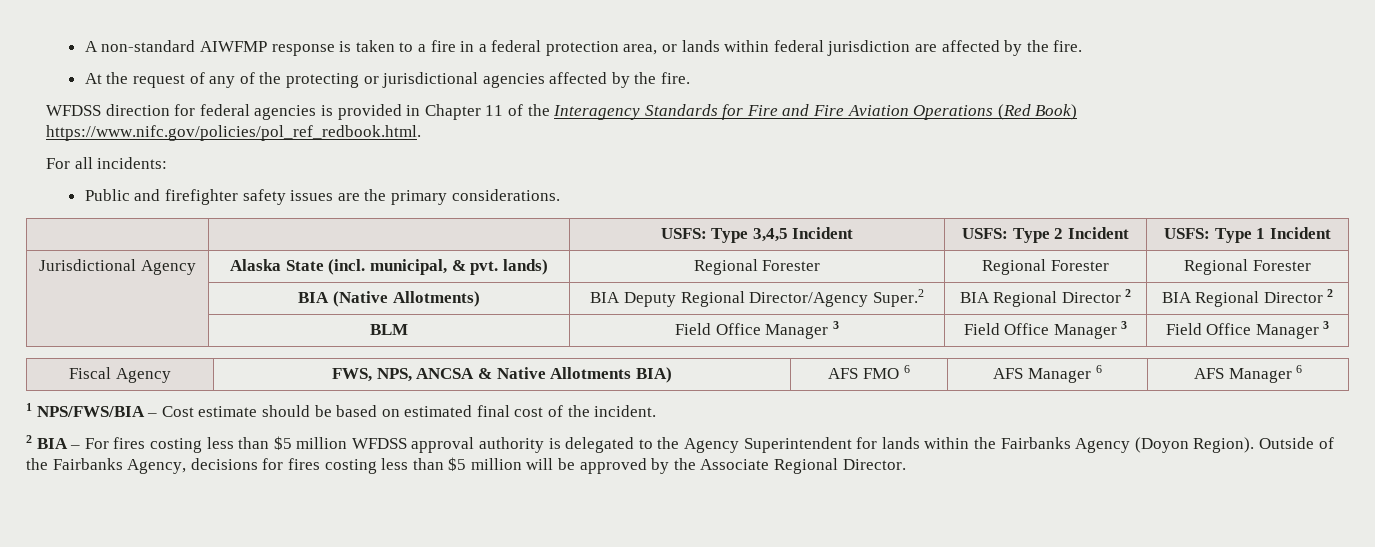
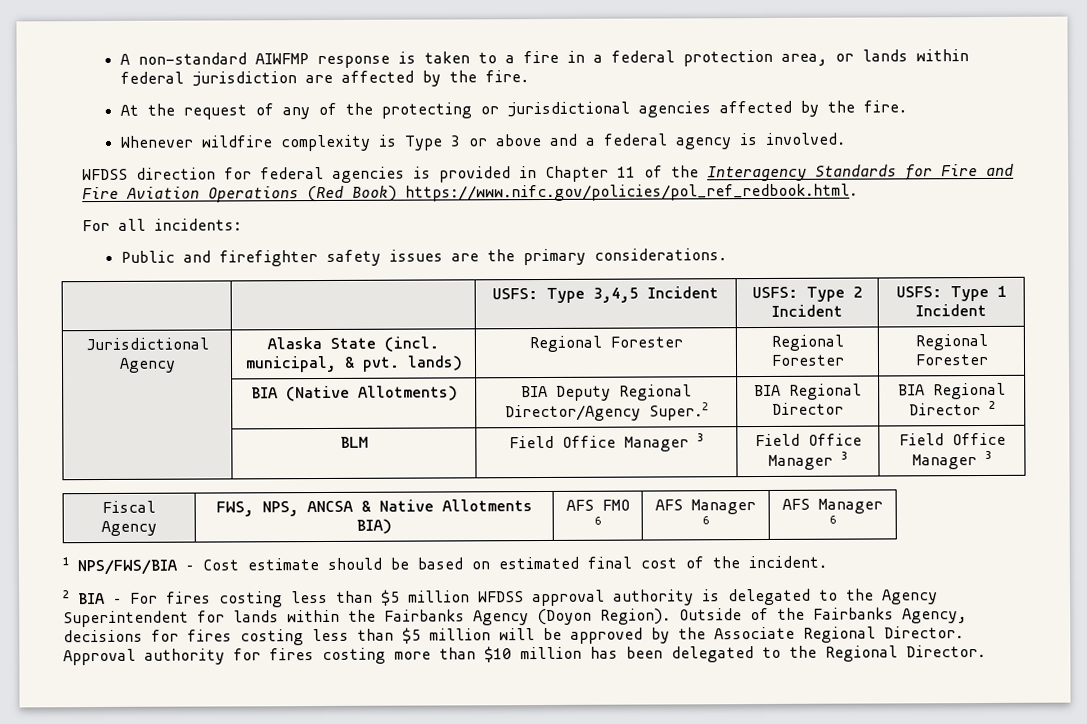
+ Whenever wildfire complexity is Type 3 or above and a federal agency is involved.
- | BIA (Native Allotments) | BIA Deputy Regional Director/Agency Super.2 | BIA Regional Director 2 | BIA Regional Director 2
+ | BIA (Native Allotments) | BIA Deputy Regional Director/Agency Super.2 | BIA Regional Director | BIA Regional Director 2
+ Approval authority for fires costing more than $10 million has been delegated to the Regional Director.

